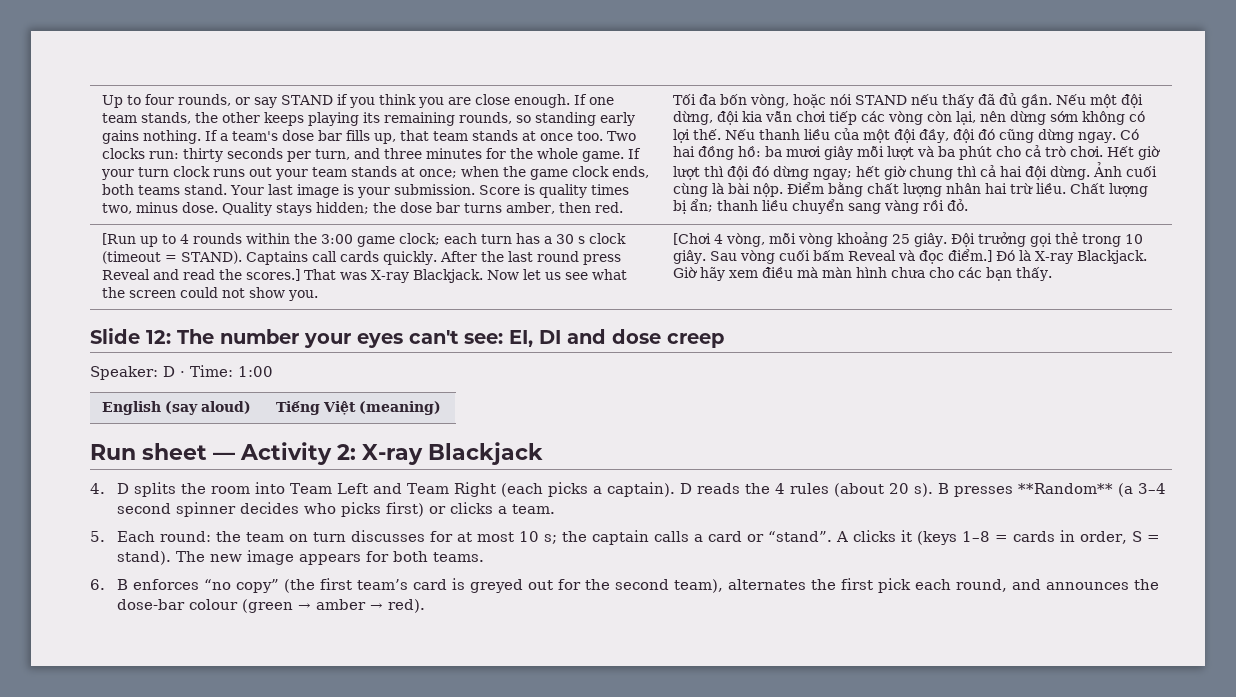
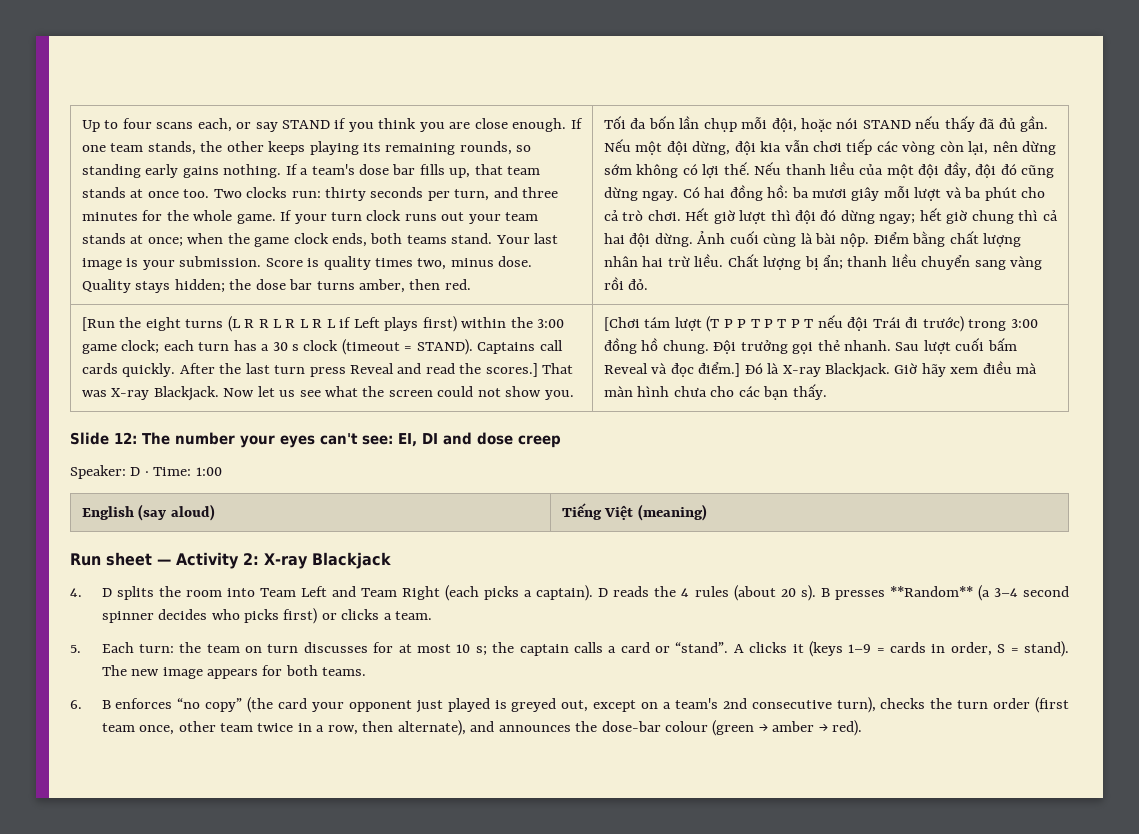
- Up to four rounds, or say STAND if you think you are close enough.
+ Up to four scans each, or say STAND if you think you are close enough.
- Tối đa bốn vòng, hoặc nói STAND nếu thấy đã đủ gần.
+ Tối đa bốn lần chụp mỗi đội, hoặc nói STAND nếu thấy đã đủ gần.
- [Run up to 4 rounds within the 3:00 game clock; each turn has a 30 s clock (timeout = STAND).
+ [Run the eight turns (L R R L R L R L if Left plays first) within the 3:00 game clock; each turn has a 30 s clock (timeout = STAND).
- After the last round press Reveal and read the scores.]
+ After the last turn press Reveal and read the scores.]
- [Chơi 4 vòng, mỗi vòng khoảng 25 giây. Đội trưởng gọi thẻ trong 10 giây. Sau vòng cuối bấm Reveal và đọc điểm.]
+ [Chơi tám lượt (T P P T P T P T nếu đội Trái đi trước) trong 3:00 đồng hồ chung. Đội trưởng gọi thẻ nhanh. Sau lượt cuối bấm Reveal và đọc điểm.]
- 5. Each round: the team on turn discusses for at most 10 s; the captain calls a card or “stand”.
+ 5. Each turn: the team on turn discusses for at most 10 s; the captain calls a card or “stand”.
- A clicks it (keys 1–8 = cards in order, S = stand).
+ A clicks it (keys 1–9 = cards in order, S = stand).
- 6. B enforces “no copy” (the first team’s card is greyed out for the second team), alternates the first pick each round, and announces the dose-bar colour (green → amber → red).
+ 6. B enforces “no copy” (the card your opponent just played is greyed out, except on a team's 2nd consecutive turn), checks the turn order (first team once, other team twice in a row, then alternate), and announces the dose-bar colour (green → amber → red).

